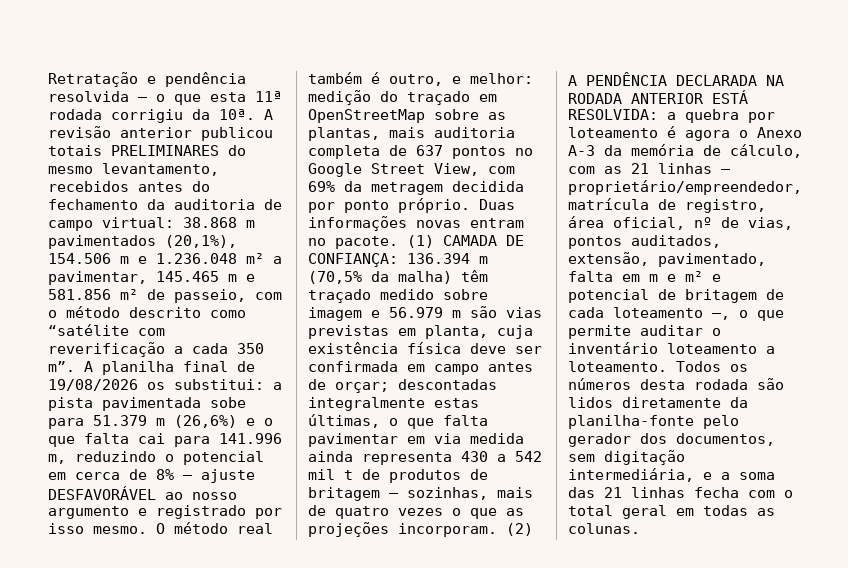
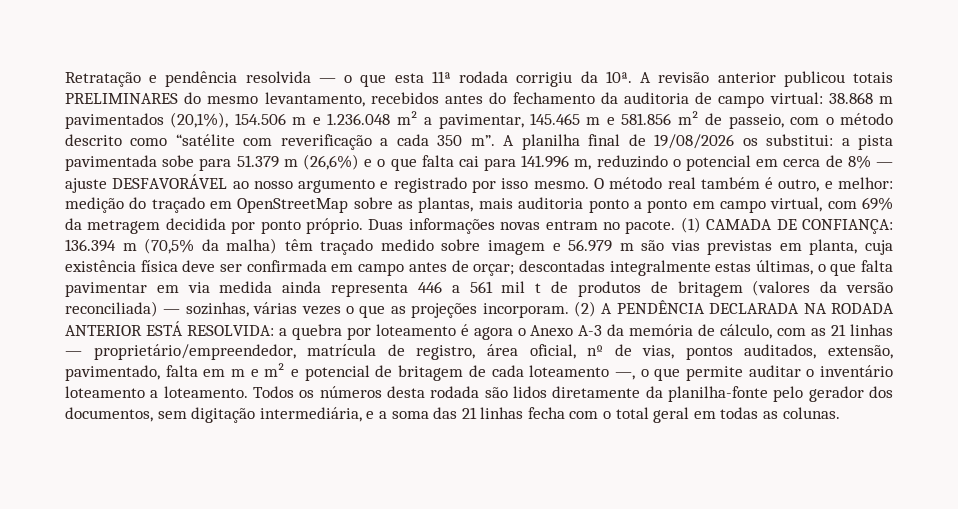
- O método real também é outro, e melhor: medição do traçado em OpenStreetMap sobre as plantas, mais auditoria completa de 637 pontos no Google Street View, com 69% da metragem decidida por ponto próprio.
+ O método real também é outro, e melhor: medição do traçado em OpenStreetMap sobre as plantas, mais auditoria ponto a ponto em campo virtual, com 69% da metragem decidida por ponto próprio.
- (1) CAMADA DE CONFIANÇA: 136.394 m (70,5% da malha) têm traçado medido sobre imagem e 56.979 m são vias previstas em planta, cuja existência física deve ser confirmada em campo antes de orçar; descontadas integralmente estas últimas, o que falta pavimentar em via medida ainda representa 430 a 542 mil t de produtos de britagem — sozinhas, mais de quatro vezes o que as projeções incorporam.
+ (1) CAMADA DE CONFIANÇA: 136.394 m (70,5% da malha) têm traçado medido sobre imagem e 56.979 m são vias previstas em planta, cuja existência física deve ser confirmada em campo antes de orçar; descontadas integralmente estas últimas, o que falta pavimentar em via medida ainda representa 446 a 561 mil t de produtos de britagem (valores da versão reconciliada) — sozinhas, várias vezes o que as projeções incorporam.

